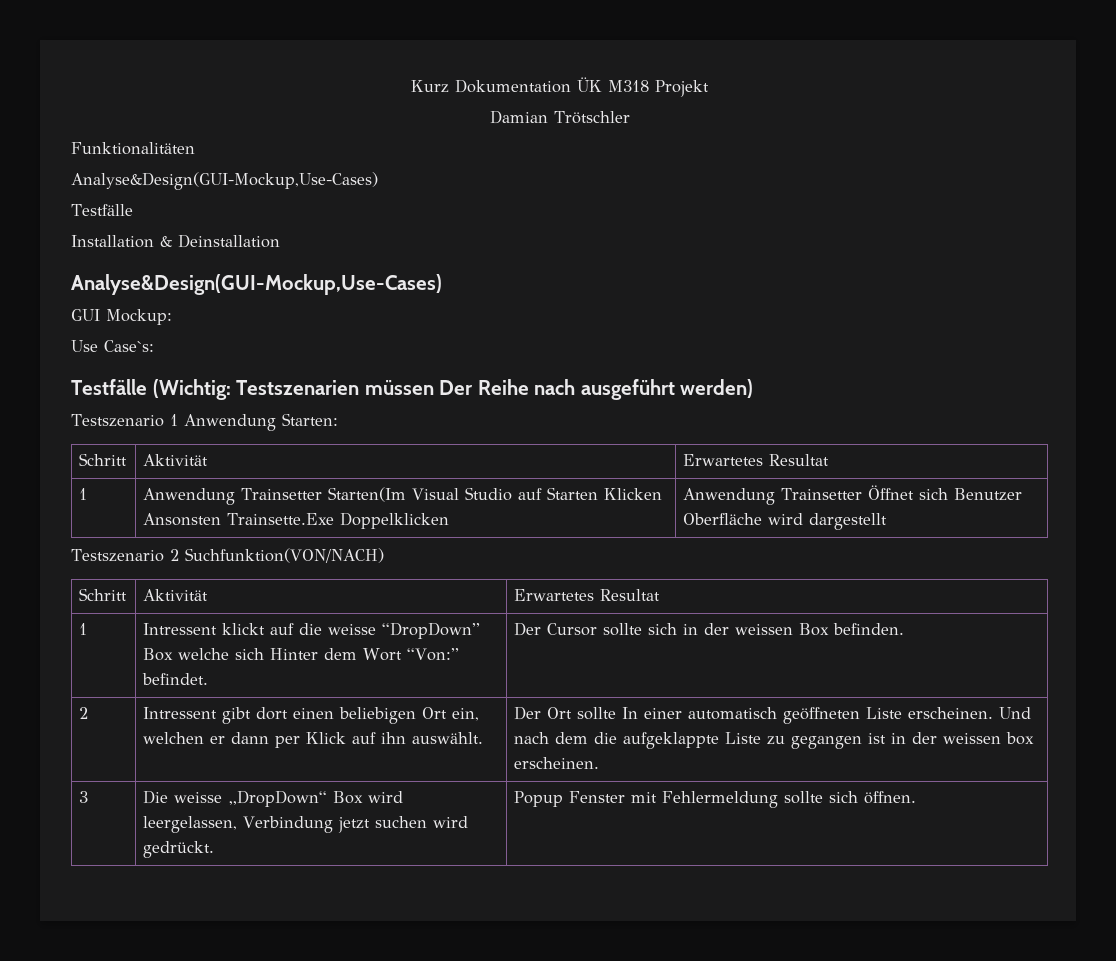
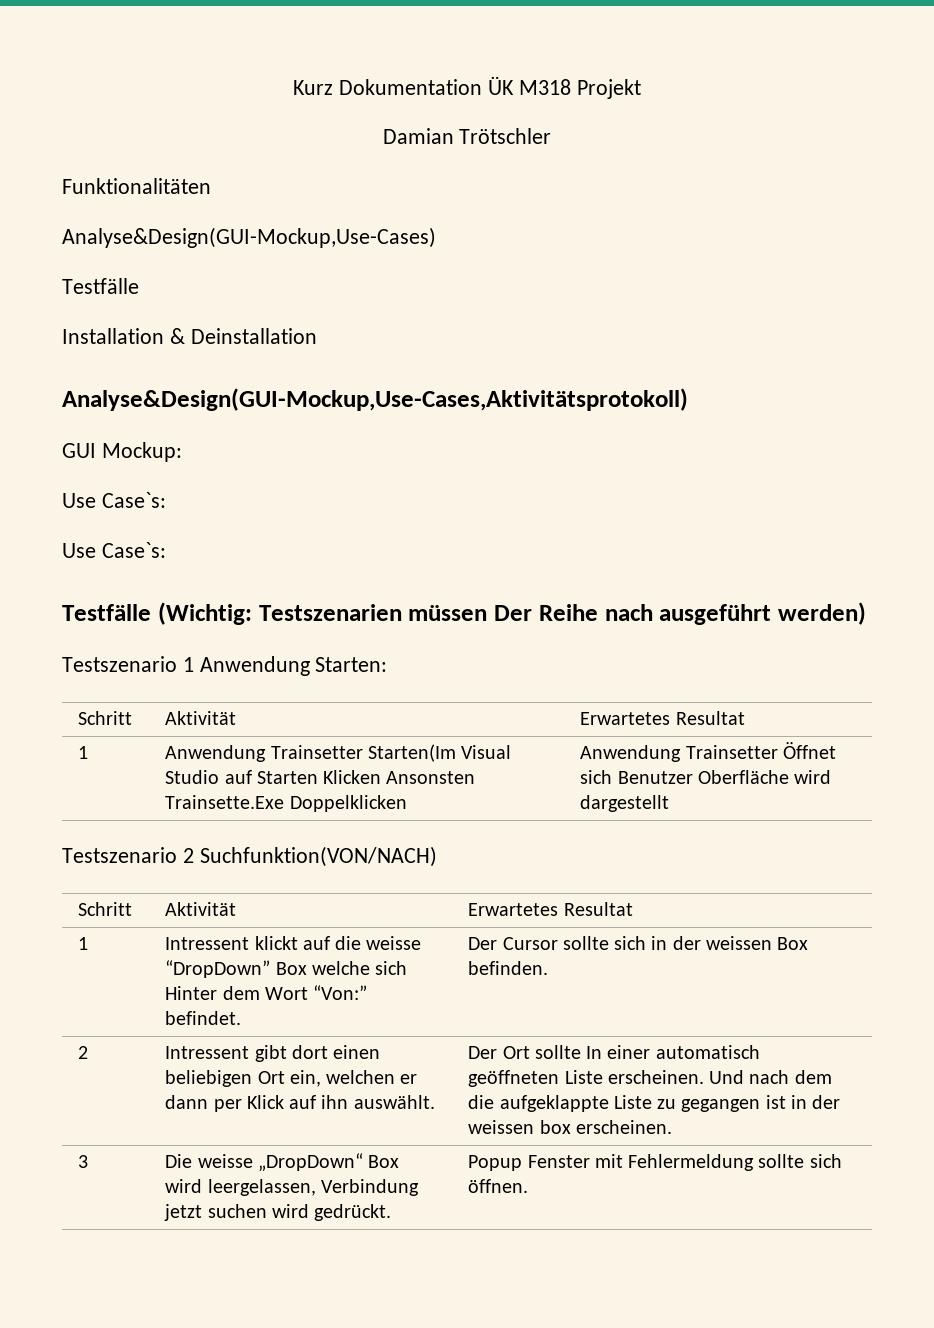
  Installation & Deinstallation
- Analyse&Design(GUI-Mockup,Use-Cases)
+ Analyse&Design(GUI-Mockup,Use-Cases,Aktivitätsprotokoll)
  GUI Mockup:
+ Use Case`s:

